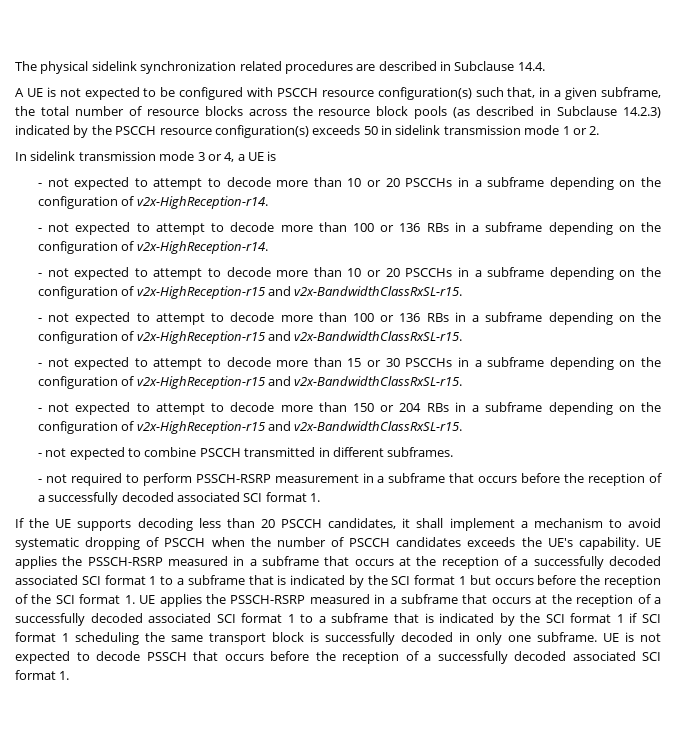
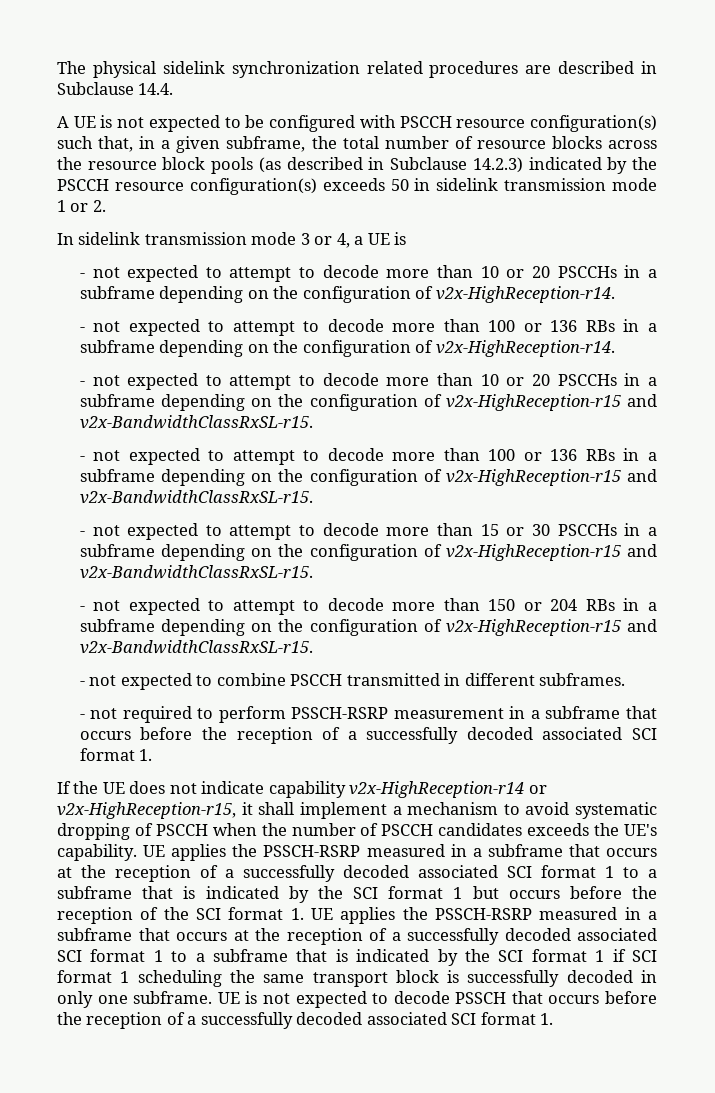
- If the UE supports decoding less than 20 PSCCH candidates, it shall implement a mechanism to avoid systematic dropping of PSCCH when the number of PSCCH candidates exceeds the UE's capability.
+ If the UE does not indicate capability v2x-HighReception-r14 or v2x-HighReception-r15, it shall implement a mechanism to avoid systematic dropping of PSCCH when the number of PSCCH candidates exceeds the UE's capability.

